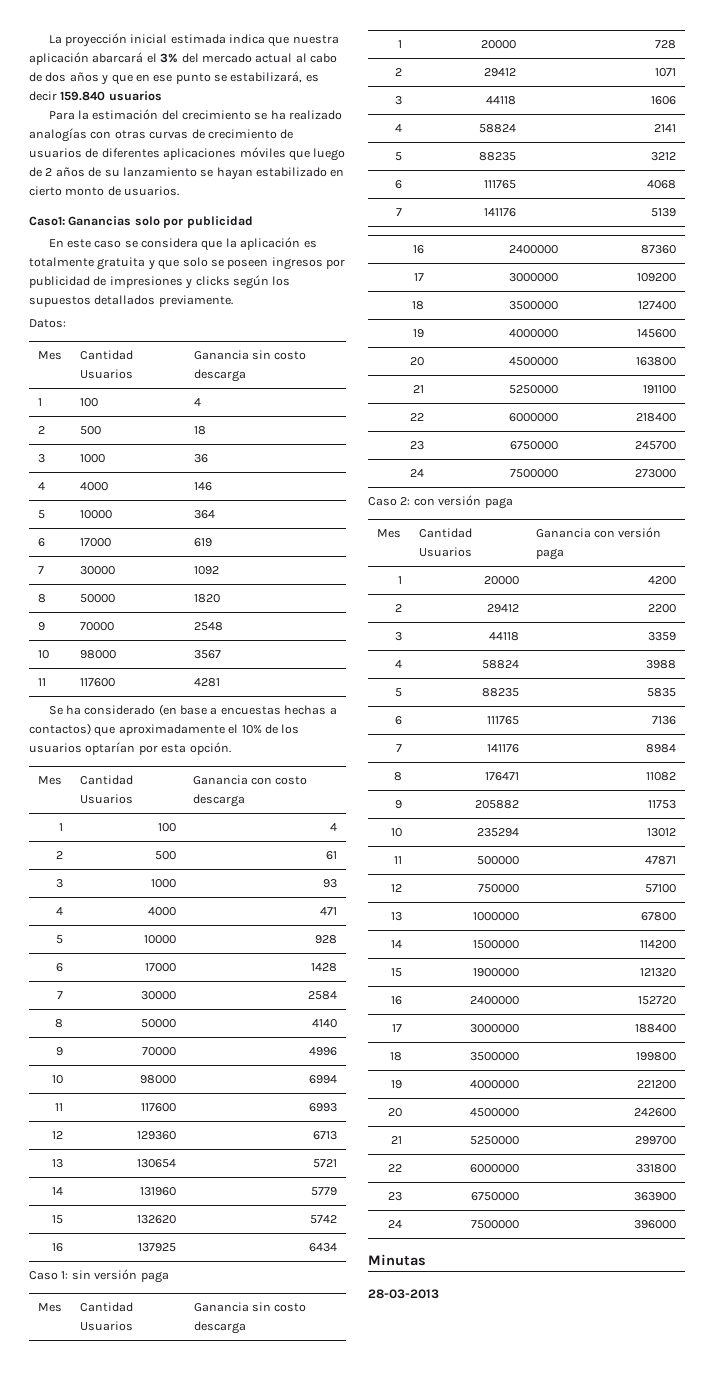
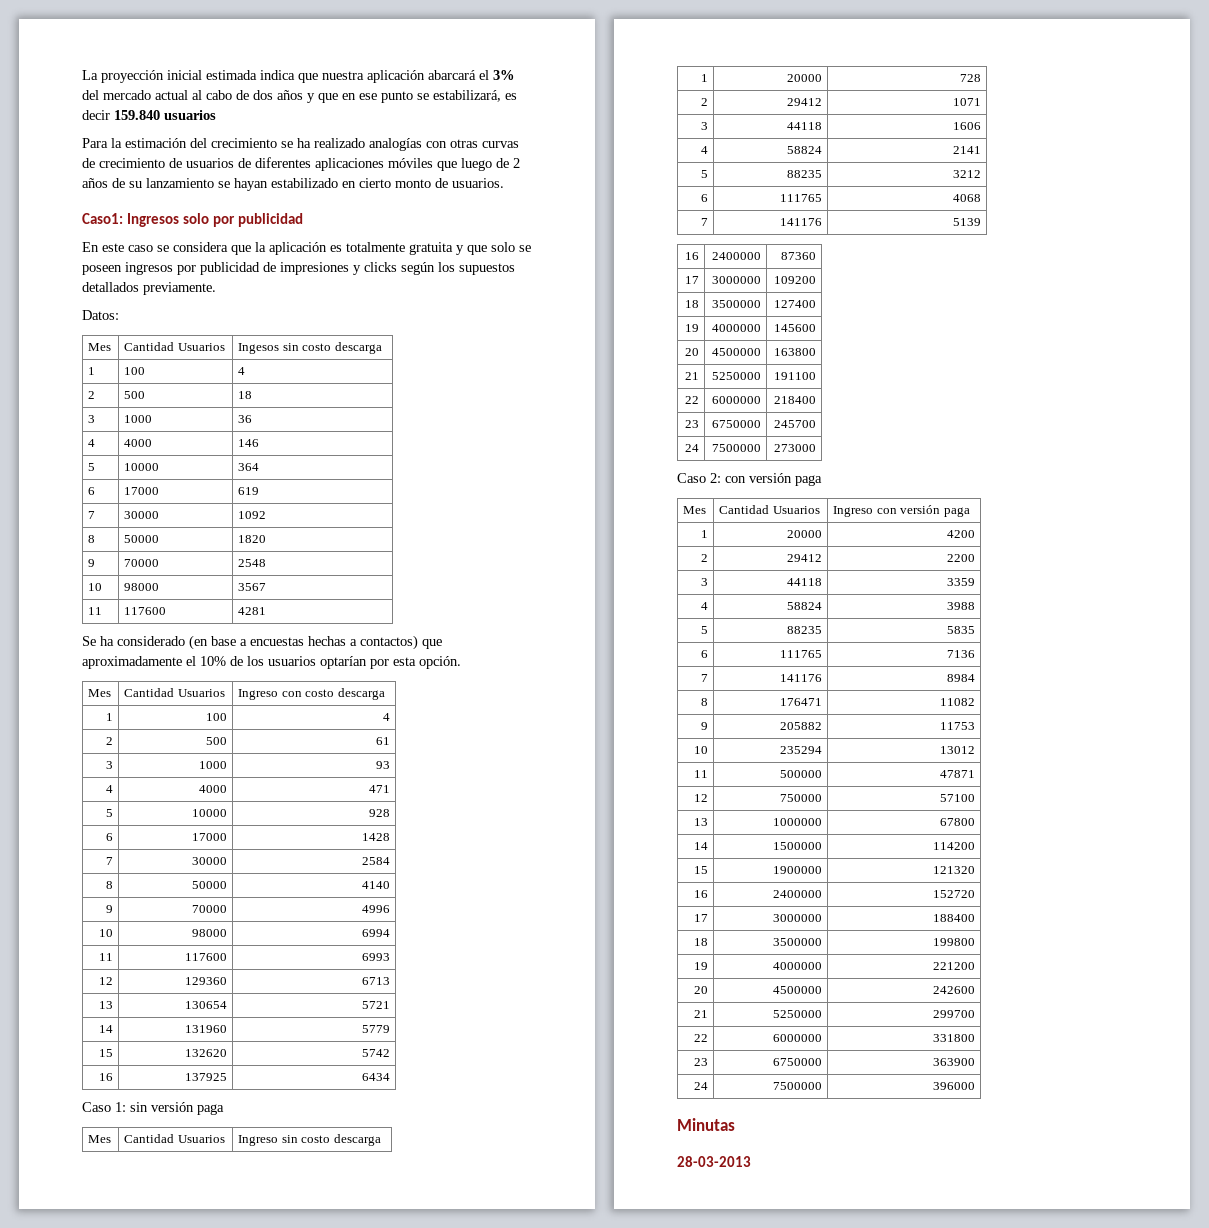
- Caso1: Ganancias solo por publicidad
+ Caso1: Ingresos solo por publicidad
  Datos:
- Mes | Cantidad Usuarios | Ganancia sin costo descarga
+ Mes | Cantidad Usuarios | Ingesos sin costo descarga
- Mes | Cantidad Usuarios | Ganancia con costo descarga
+ Mes | Cantidad Usuarios | Ingreso con costo descarga
  Caso 1: sin versión paga
- Mes | Cantidad Usuarios | Ganancia sin costo descarga
+ Mes | Cantidad Usuarios | Ingreso sin costo descarga
- Mes | Cantidad Usuarios | Ganancia con versión paga
+ Mes | Cantidad Usuarios | Ingreso con versión paga

